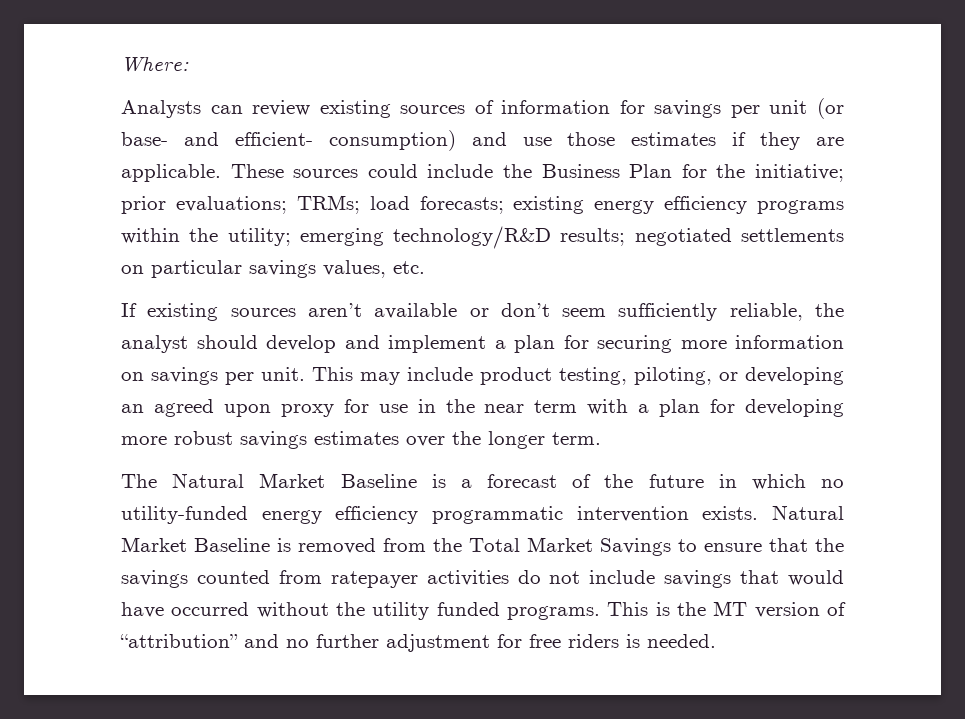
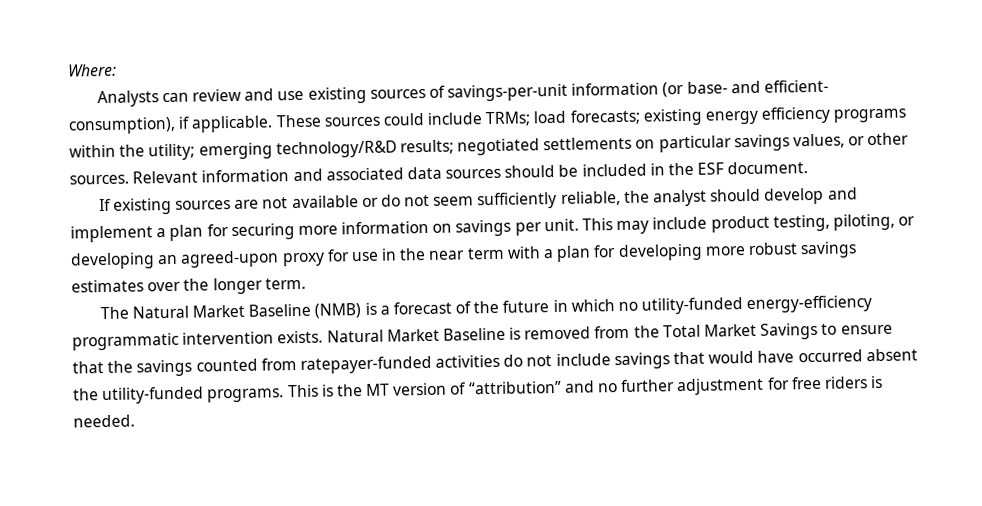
- Analysts can review existing sources of information for savings per unit (or base- and efficient- consumption) and use those estimates if they are applicable.
+ Analysts can review and use existing sources of savings-per-unit information (or base- and efficient- consumption), if applicable.
- These sources could include the Business Plan for the initiative; prior evaluations; TRMs; load forecasts; existing energy efficiency programs within the utility; emerging technology/R&D results; negotiated settlements on particular savings values, etc.
- If existing sources aren’t available or don’t seem sufficiently reliable, the analyst should develop and implement a plan for securing more information on savings per unit.
+ These sources could include TRMs; load forecasts; existing energy efficiency programs within the utility; emerging technology/R&D results; negotiated settlements on particular savings values, or other sources. Relevant information and associated data sources should be included in the ESF document.
+ If existing sources are not available or do not seem sufficiently reliable, the analyst should develop and implement a plan for securing more information on savings per unit.
- This may include product testing, piloting, or developing an agreed upon proxy for use in the near term with a plan for developing more robust savings estimates over the longer term.
+ This may include product testing, piloting, or developing an agreed-upon proxy for use in the near term with a plan for developing more robust savings estimates over the longer term.
- The Natural Market Baseline is a forecast of the future in which no utility-funded energy efficiency programmatic intervention exists.
+ The Natural Market Baseline (NMB) is a forecast of the future in which no utility-funded energy-efficiency programmatic intervention exists.
- Natural Market Baseline is removed from the Total Market Savings to ensure that the savings counted from ratepayer activities do not include savings that would have occurred without the utility funded programs.
+ Natural Market Baseline is removed from the Total Market Savings to ensure that the savings counted from ratepayer-funded activities do not include savings that would have occurred absent the utility-funded programs.

